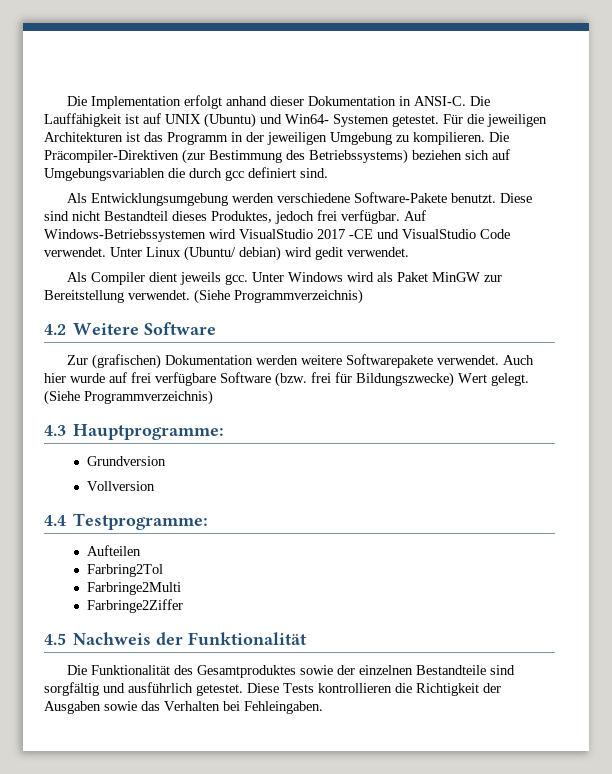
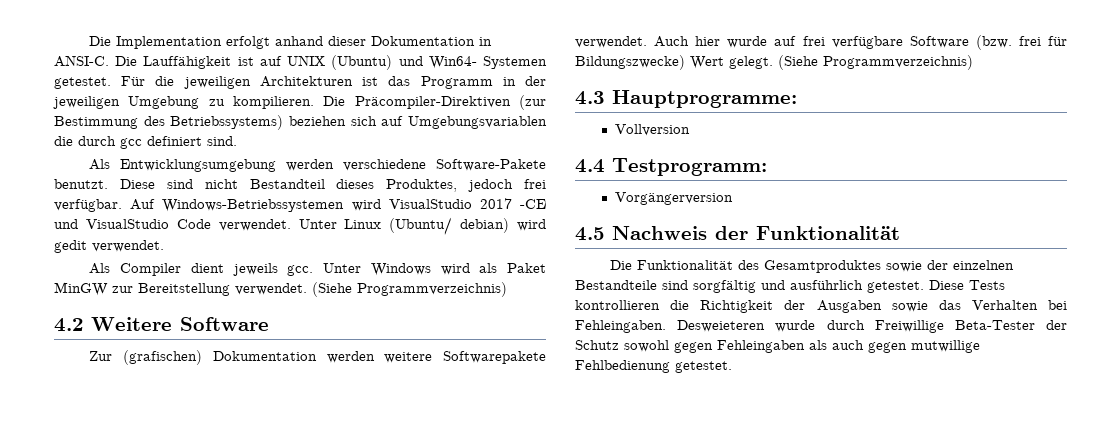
- Grundversion
- 4.4 Testprogramme:
- Aufteilen
- Farbring2Tol
- Farbringe2Multi
- Farbringe2Ziffer
+ 4.4 Testprogramm:
+ Vorgängerversion
+ Desweieteren wurde durch Freiwillige Beta-Tester der Schutz sowohl gegen Fehleingaben als auch gegen mutwillige Fehlbedienung getestet.

